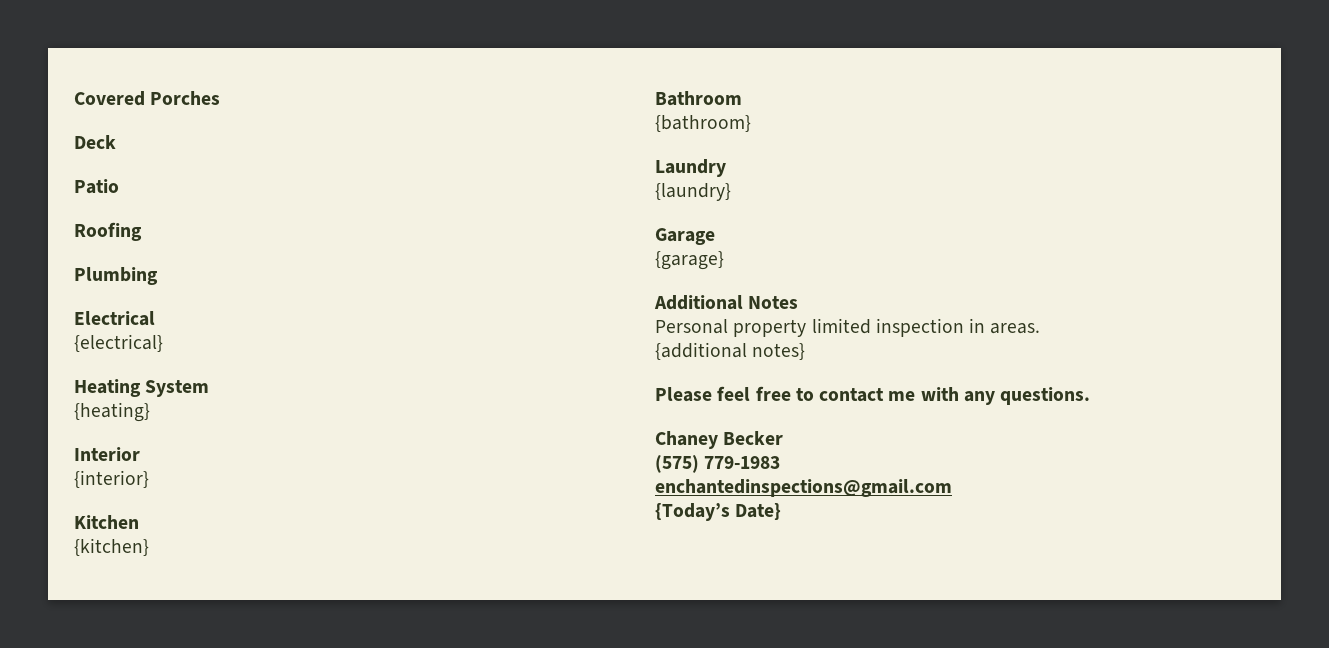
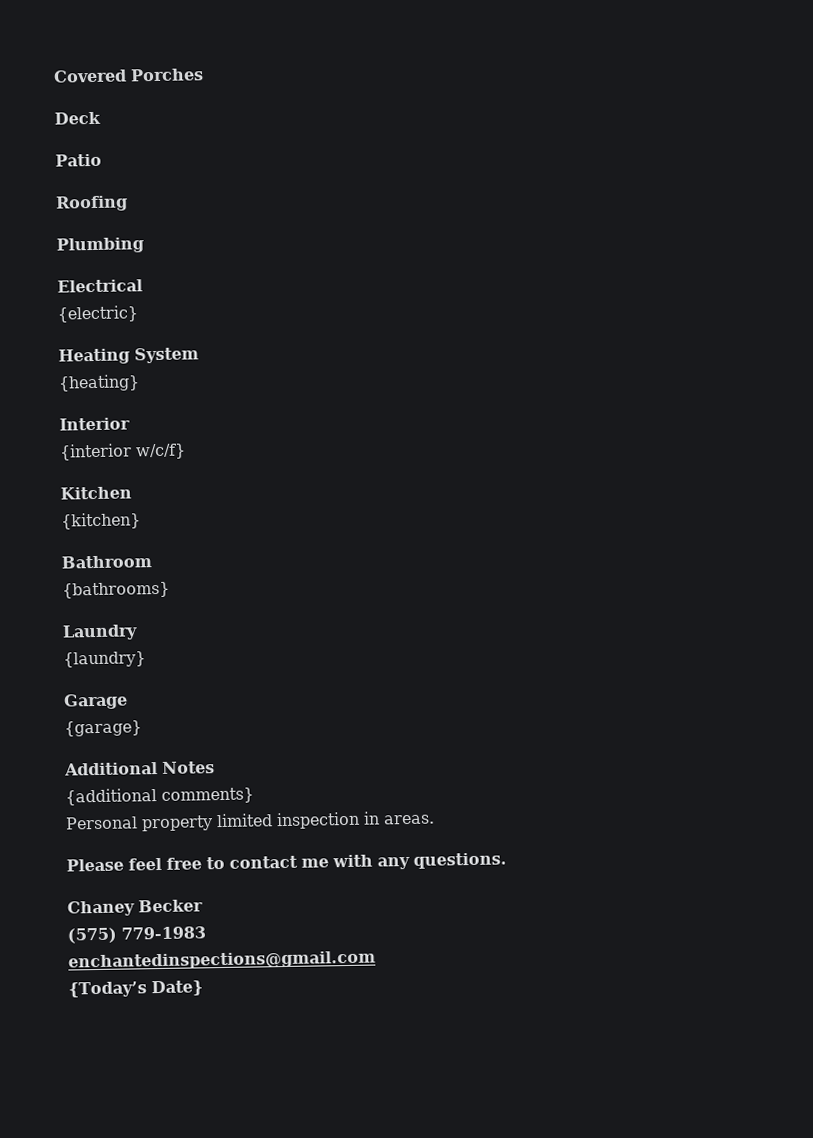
- {electrical}
+ {electric}
- {interior}
+ {interior w/c/f}
- {bathroom}
+ {bathrooms}
+ {additional comments}
- {additional notes}

